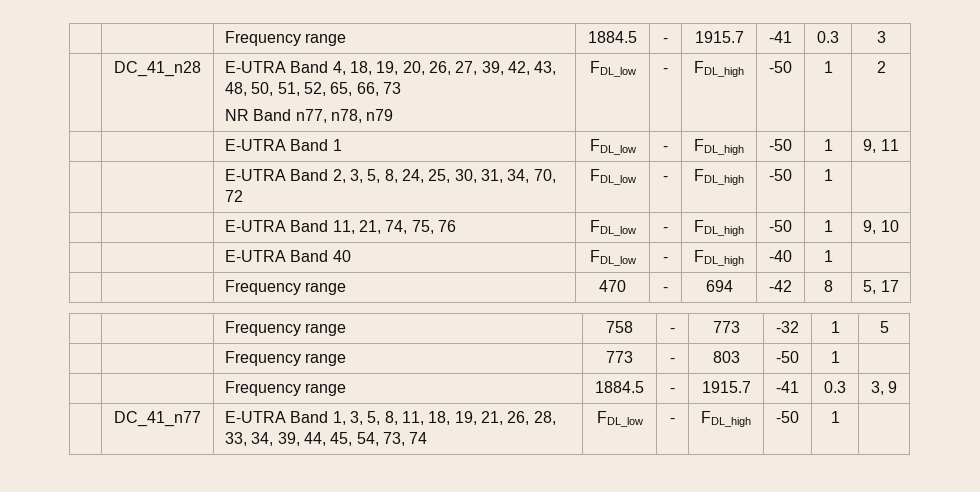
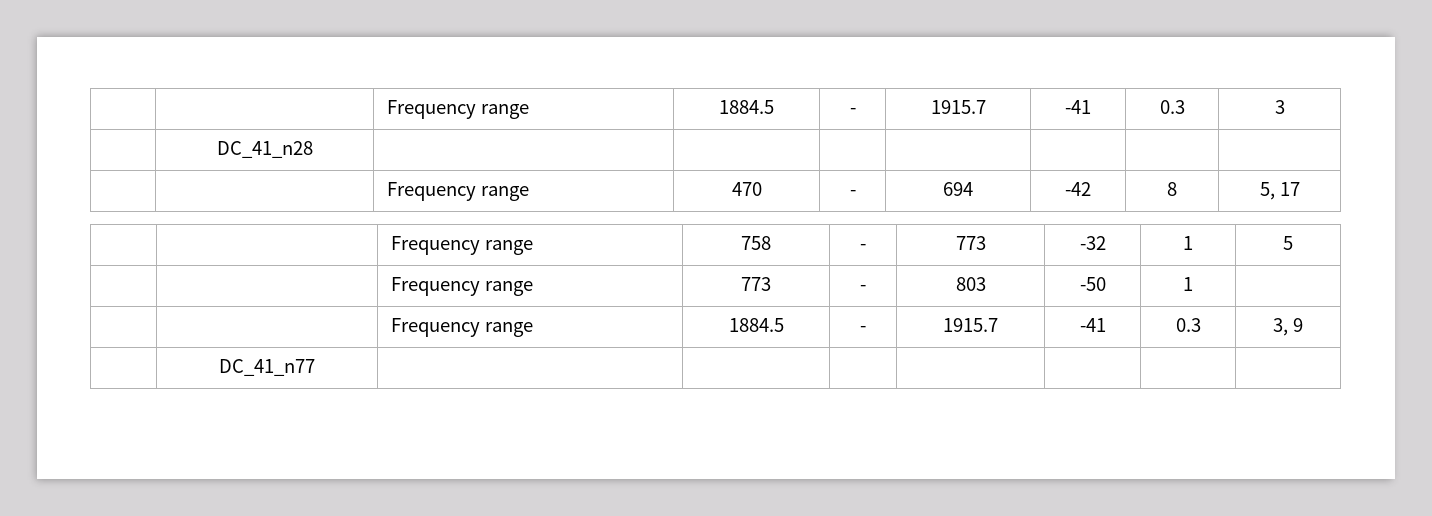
- | DC_41_n28 | E-UTRA Band 4, 18, 19, 20, 26, 27, 39, 42, 43, 48, 50, 51, 52, 65, 66, 73
- NR Band n77, n78, n79 | FDL_low | - | FDL_high | -50 | 1 | 2
- | | E-UTRA Band 1 | FDL_low | - | FDL_high | -50 | 1 | 9, 11
- | | E-UTRA Band 2, 3, 5, 8, 24, 25, 30, 31, 34, 70, 72 | FDL_low | - | FDL_high | -50 | 1 |
- | | E-UTRA Band 11, 21, 74, 75, 76 | FDL_low | - | FDL_high | -50 | 1 | 9, 10
- | | E-UTRA Band 40 | FDL_low | - | FDL_high | -40 | 1 |
+ | DC_41_n28 | | | | | | |
- | DC_41_n77 | E-UTRA Band 1, 3, 5, 8, 11, 18, 19, 21, 26, 28, 33, 34, 39, 44, 45, 54, 73, 74 | FDL_low | - | FDL_high | -50 | 1 |
+ | DC_41_n77 | | | | | | |

